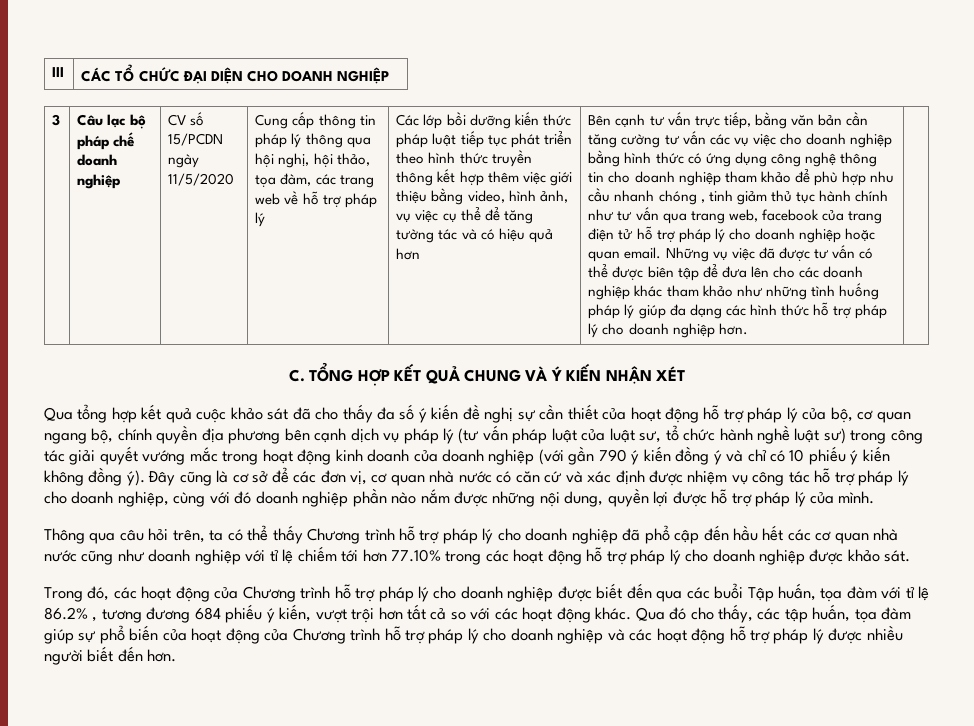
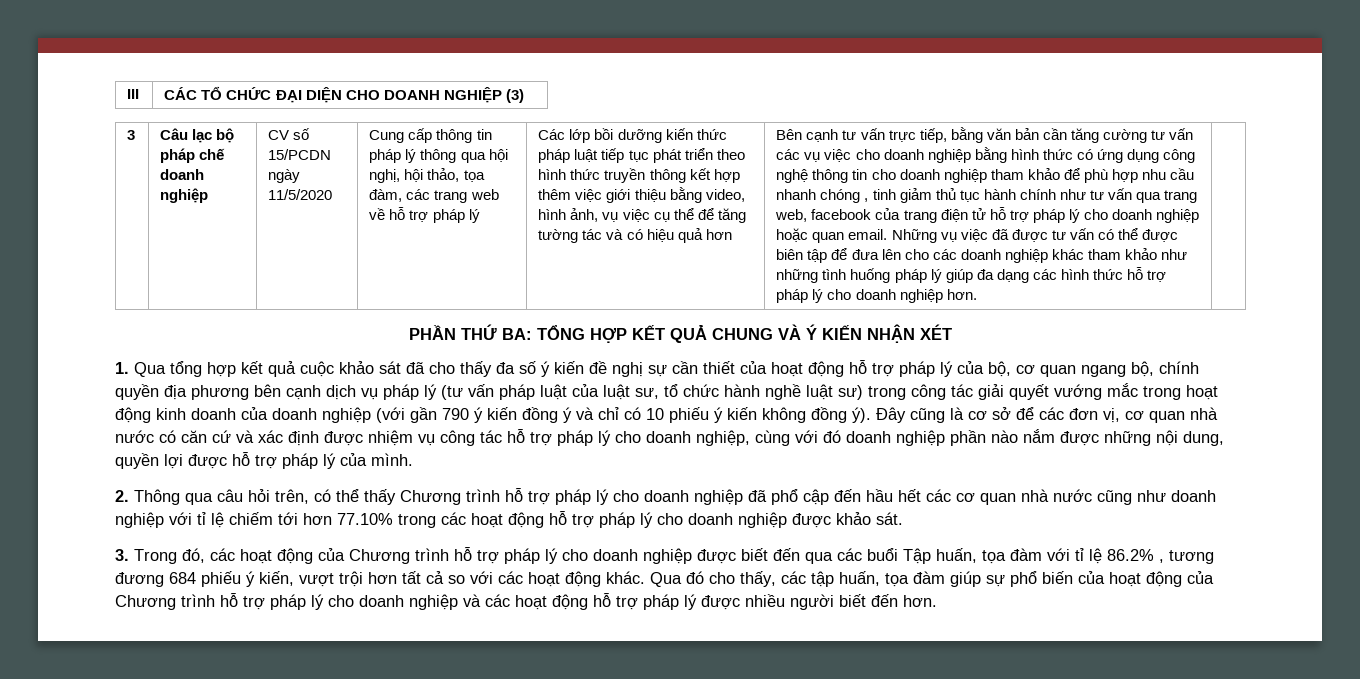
- III | CÁC TỔ CHỨC ĐẠI DIỆN CHO DOANH NGHIỆP
+ III | CÁC TỔ CHỨC ĐẠI DIỆN CHO DOANH NGHIỆP (3)
- C. TỔNG HỢP KẾT QUẢ CHUNG VÀ Ý KIẾN NHẬN XÉT
+ PHẦN THỨ BA: TỔNG HỢP KẾT QUẢ CHUNG VÀ Ý KIẾN NHẬN XÉT
- Qua tổng hợp kết quả cuộc khảo sát đã cho thấy đa số ý kiến đề nghị sự cần thiết của hoạt động hỗ trợ pháp lý của bộ, cơ quan ngang bộ, chính quyền địa phương bên cạnh dịch vụ pháp lý (tư vấn pháp luật của luật sư, tổ chức hành nghề luật sư) trong công tác giải quyết vướng mắc trong hoạt động kinh doanh của doanh nghiệp (với gần 790 ý kiến đồng ý và chỉ có 10 phiếu ý kiến không đồng ý).
+ 1. Qua tổng hợp kết quả cuộc khảo sát đã cho thấy đa số ý kiến đề nghị sự cần thiết của hoạt động hỗ trợ pháp lý của bộ, cơ quan ngang bộ, chính quyền địa phương bên cạnh dịch vụ pháp lý (tư vấn pháp luật của luật sư, tổ chức hành nghề luật sư) trong công tác giải quyết vướng mắc trong hoạt động kinh doanh của doanh nghiệp (với gần 790 ý kiến đồng ý và chỉ có 10 phiếu ý kiến không đồng ý).
- Thông qua câu hỏi trên, ta có thể thấy Chương trình hỗ trợ pháp lý cho doanh nghiệp đã phổ cập đến hầu hết các cơ quan nhà nước cũng như doanh nghiệp với tỉ lệ chiếm tới hơn 77.10% trong các hoạt động hỗ trợ pháp lý cho doanh nghiệp được khảo sát.
+ 2. Thông qua câu hỏi trên, có thể thấy Chương trình hỗ trợ pháp lý cho doanh nghiệp đã phổ cập đến hầu hết các cơ quan nhà nước cũng như doanh nghiệp với tỉ lệ chiếm tới hơn 77.10% trong các hoạt động hỗ trợ pháp lý cho doanh nghiệp được khảo sát.
- Trong đó, các hoạt động của Chương trình hỗ trợ pháp lý cho doanh nghiệp được biết đến qua các buổi Tập huấn, tọa đàm với tỉ lệ 86.2% , tương đương 684 phiếu ý kiến, vượt trội hơn tất cả so với các hoạt động khác.
+ 3. Trong đó, các hoạt động của Chương trình hỗ trợ pháp lý cho doanh nghiệp được biết đến qua các buổi Tập huấn, tọa đàm với tỉ lệ 86.2% , tương đương 684 phiếu ý kiến, vượt trội hơn tất cả so với các hoạt động khác.

